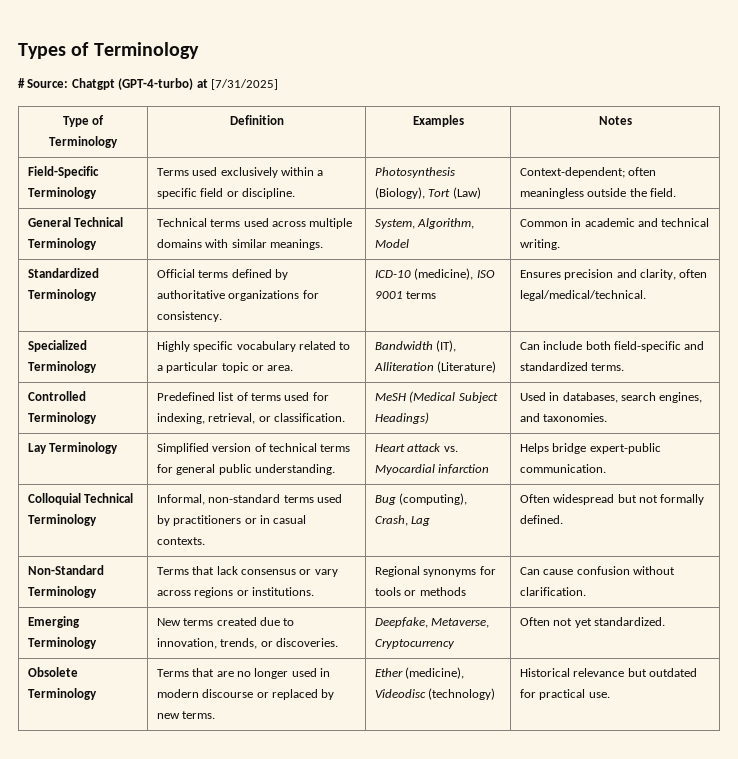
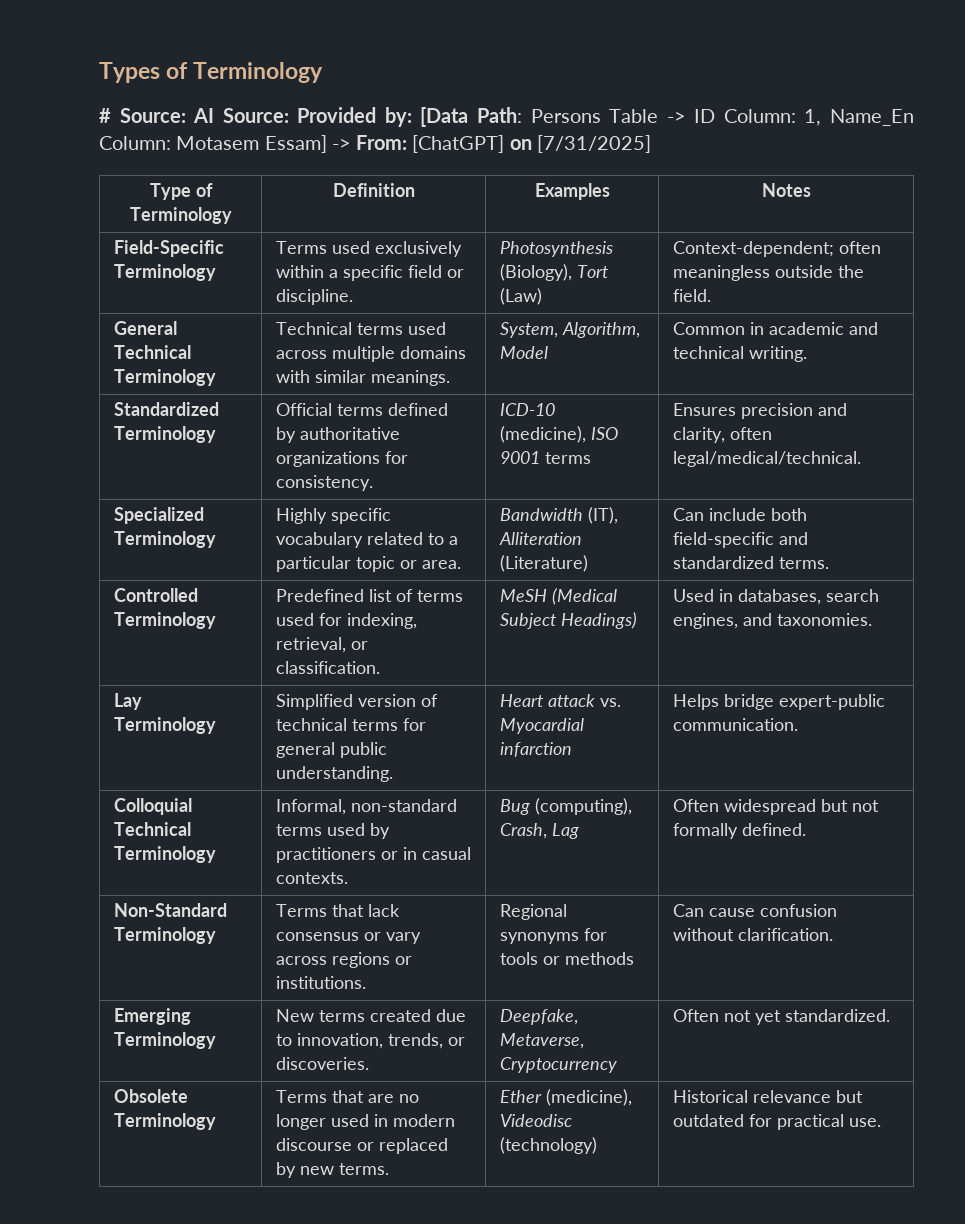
- # Source: Chatgpt (GPT-4-turbo) at [7/31/2025]
+ # Source: AI Source: Provided by: [Data Path: Persons Table -> ID Column: 1, Name_En Column: Motasem Essam] -> From: [ChatGPT] on [7/31/2025]

